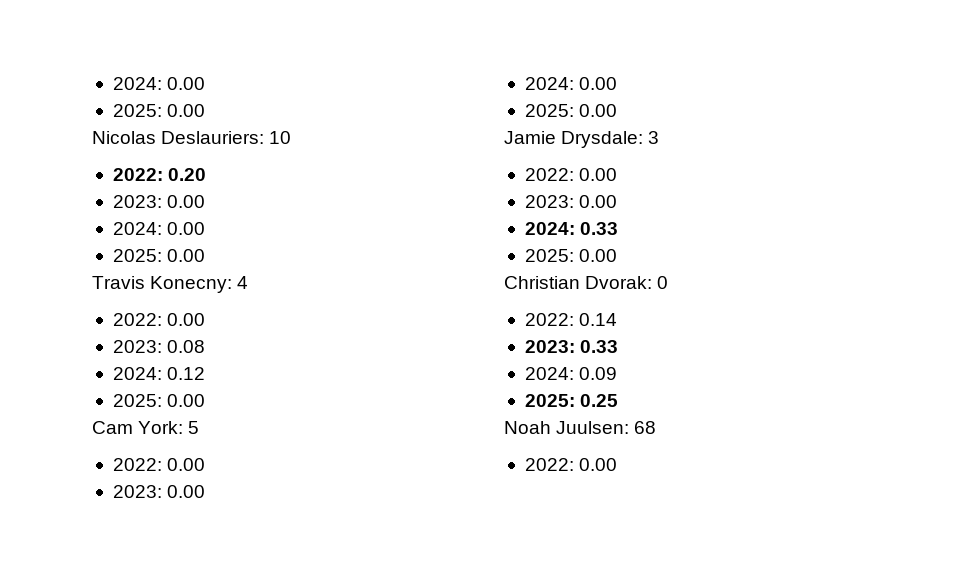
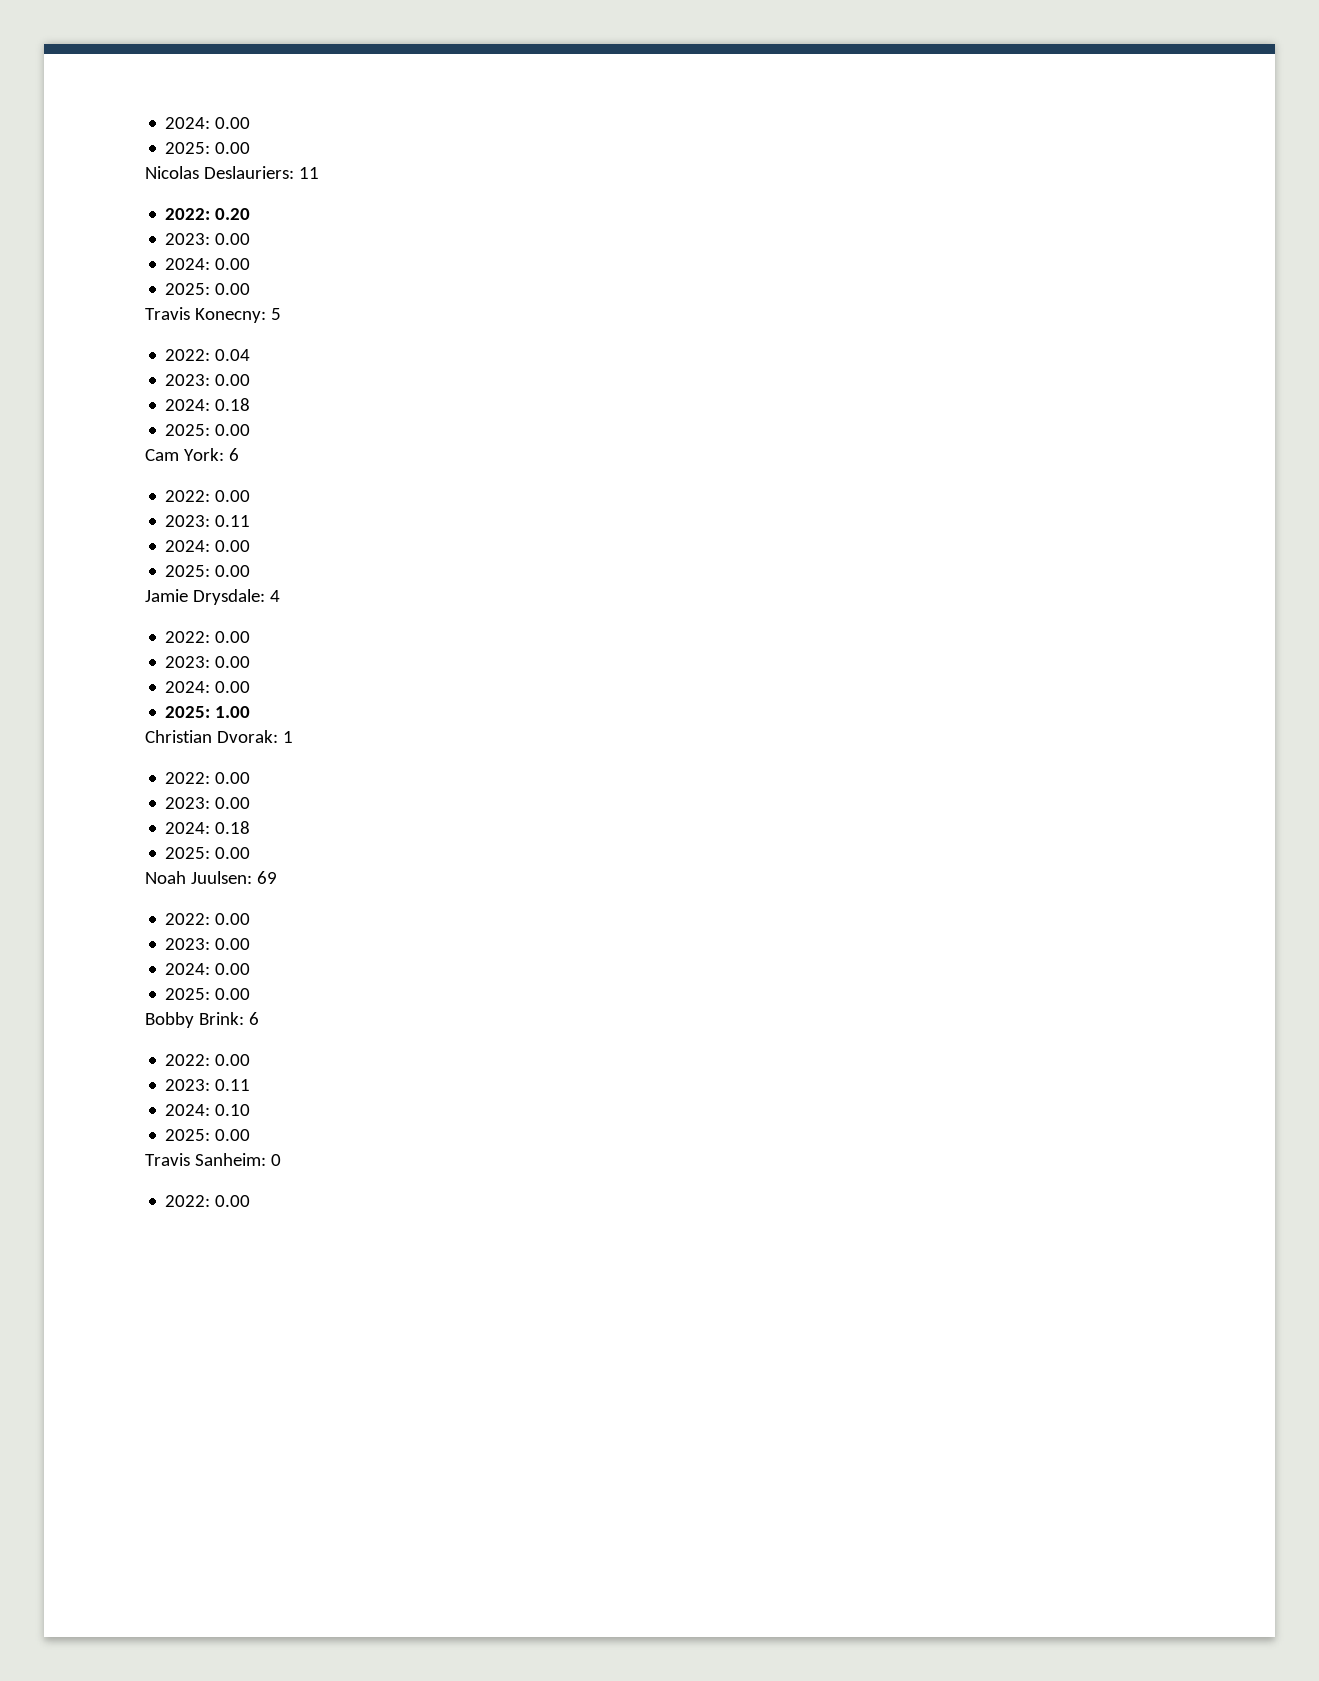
- Nicolas Deslauriers: 10
+ Nicolas Deslauriers: 11
- Travis Konecny: 4
+ Travis Konecny: 5
+ 2022: 0.04
+ 2023: 0.00
+ 2024: 0.18
+ 2025: 0.00
+ Cam York: 6
  2022: 0.00
- 2023: 0.08
- 2024: 0.12
+ 2023: 0.11
+ 2024: 0.00
  2025: 0.00
- Cam York: 5
+ Jamie Drysdale: 4
+ 2022: 0.00
+ 2023: 0.00
+ 2024: 0.00
+ 2025: 1.00
+ Christian Dvorak: 1
+ 2022: 0.00
+ 2023: 0.00
+ 2024: 0.18
+ 2025: 0.00
+ Noah Juulsen: 69
- Jamie Drysdale: 3
+ Bobby Brink: 6
  2022: 0.00
- 2023: 0.00
- 2024: 0.33
+ 2023: 0.11
+ 2024: 0.10
  2025: 0.00
- Christian Dvorak: 0
+ Travis Sanheim: 0
- 2022: 0.14
- 2023: 0.33
- 2024: 0.09
- 2025: 0.25
- Noah Juulsen: 68

